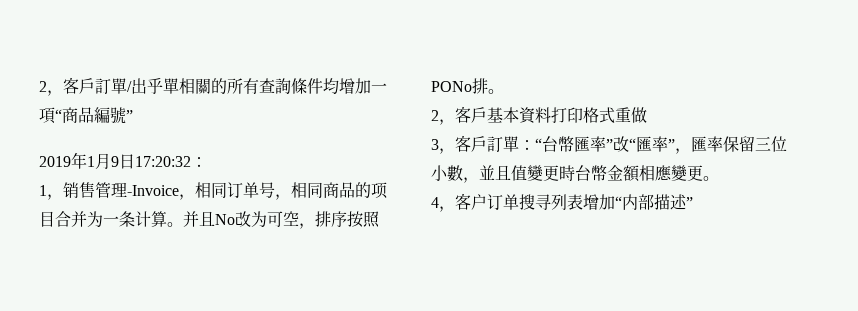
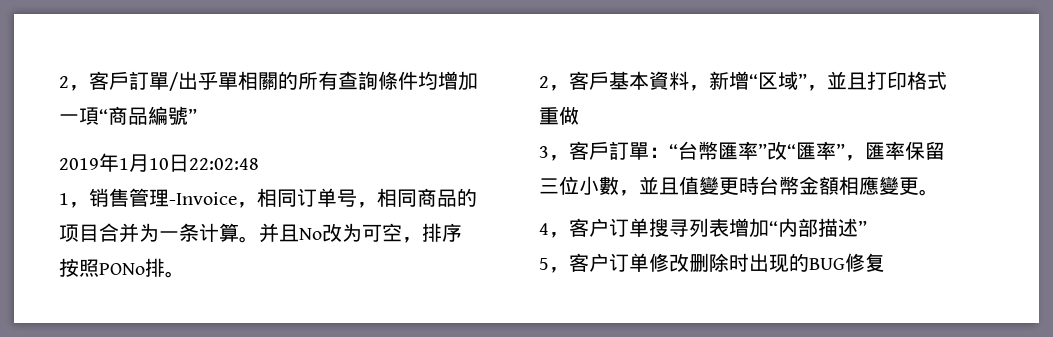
- 2019年1月9日17:20:32：
+ 2019年1月10日22:02:48
- 2，客戶基本資料打印格式重做
+ 2，客戶基本資料，新增“区域”，並且打印格式重做
+ 5，客户订单修改删除时出现的BUG修复

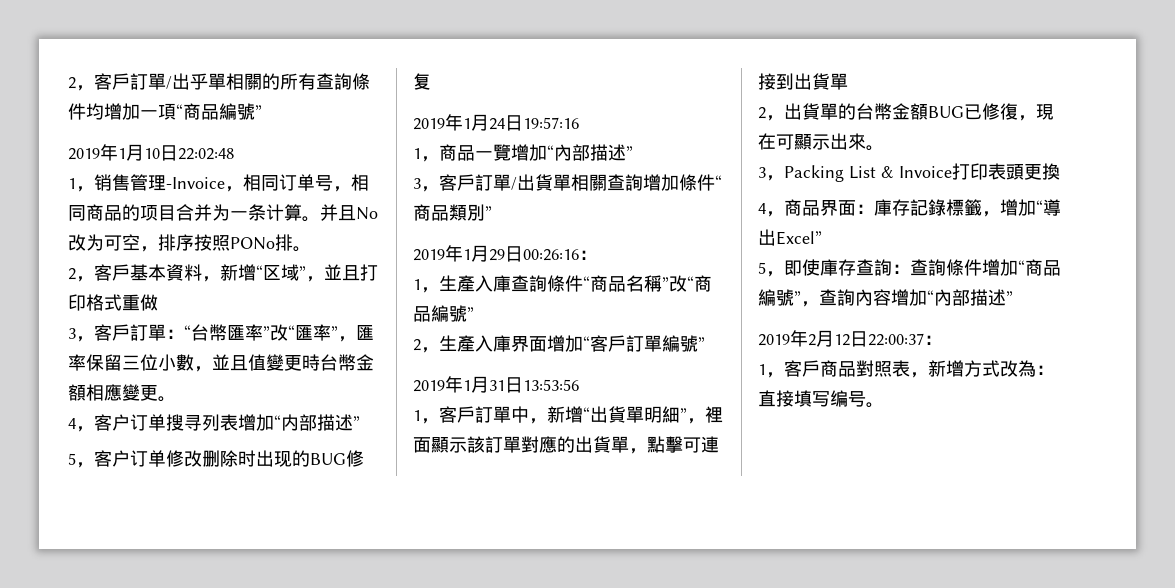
+ 2019年1月24日19:57:16
+ 1，商品一覽增加“內部描述”
+ 3，客戶訂單/出貨單相關查詢增加條件“商品類別”
+ 2019年1月29日00:26:16：
+ 1，生產入庫查詢條件“商品名稱”改“商品編號”
+ 2，生產入庫界面增加“客戶訂單編號”
+ 2019年1月31日13:53:56
+ 1，客戶訂單中，新增“出貨單明細”，裡面顯示該訂單對應的出貨單，點擊可連接到出貨單
+ 2，出貨單的台幣金額BUG已修復，現在可顯示出來。
+ 3，Packing List & Invoice打印表頭更換
+ 4，商品界面：庫存記錄標籤，增加“導出Excel”
+ 5，即使庫存查詢：查詢條件增加“商品編號”，查詢內容增加“內部描述”
+ 2019年2月12日22:00:37：
+ 1，客戶商品對照表，新增方式改為：直接填写编号。

